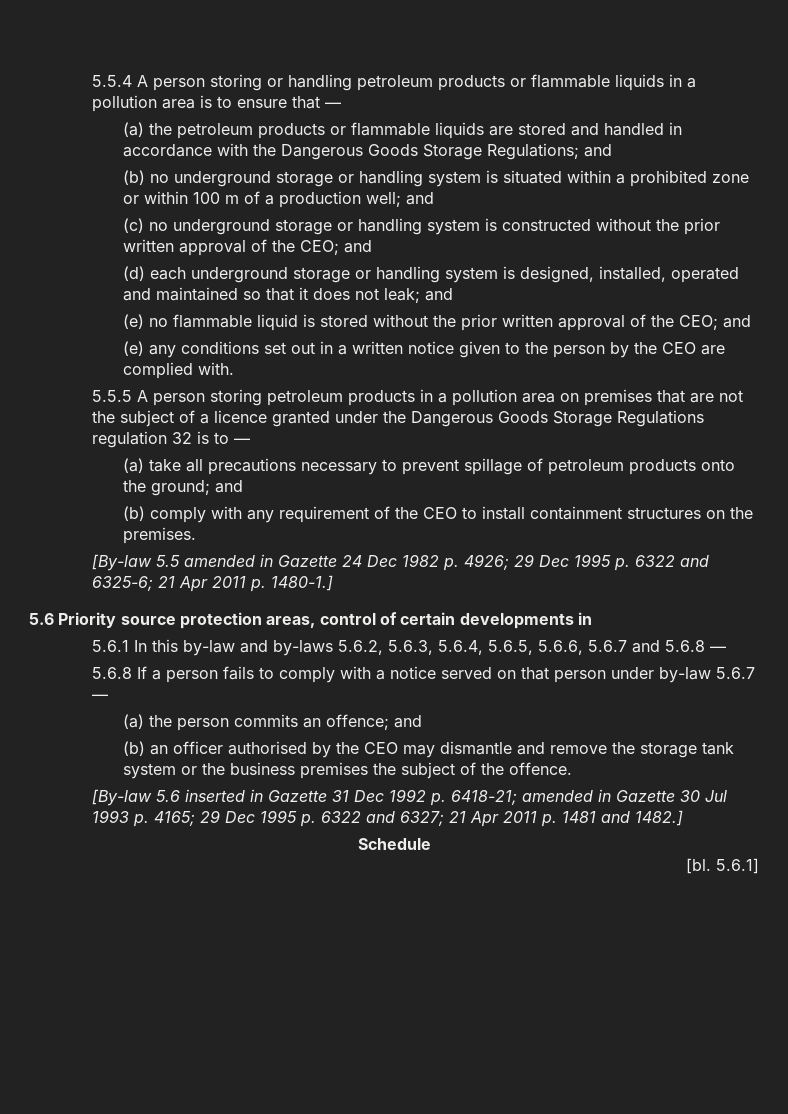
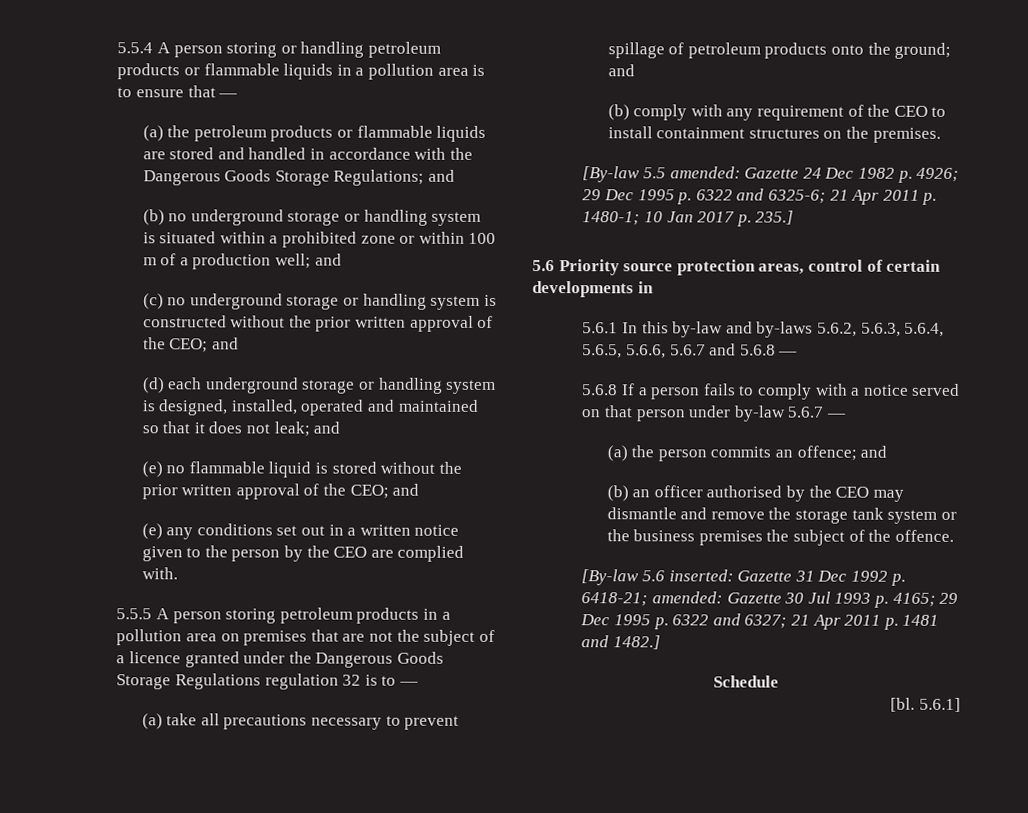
- [By-law 5.5 amended in Gazette 24 Dec 1982 p. 4926; 29 Dec 1995 p. 6322 and 6325-6; 21 Apr 2011 p. 1480-1.]
+ [By-law 5.5 amended: Gazette 24 Dec 1982 p. 4926; 29 Dec 1995 p. 6322 and 6325-6; 21 Apr 2011 p. 1480-1; 10 Jan 2017 p. 235.]
- [By-law 5.6 inserted in Gazette 31 Dec 1992 p. 6418-21; amended in Gazette 30 Jul 1993 p. 4165; 29 Dec 1995 p. 6322 and 6327; 21 Apr 2011 p. 1481 and 1482.]
+ [By-law 5.6 inserted: Gazette 31 Dec 1992 p. 6418-21; amended: Gazette 30 Jul 1993 p. 4165; 29 Dec 1995 p. 6322 and 6327; 21 Apr 2011 p. 1481 and 1482.]

